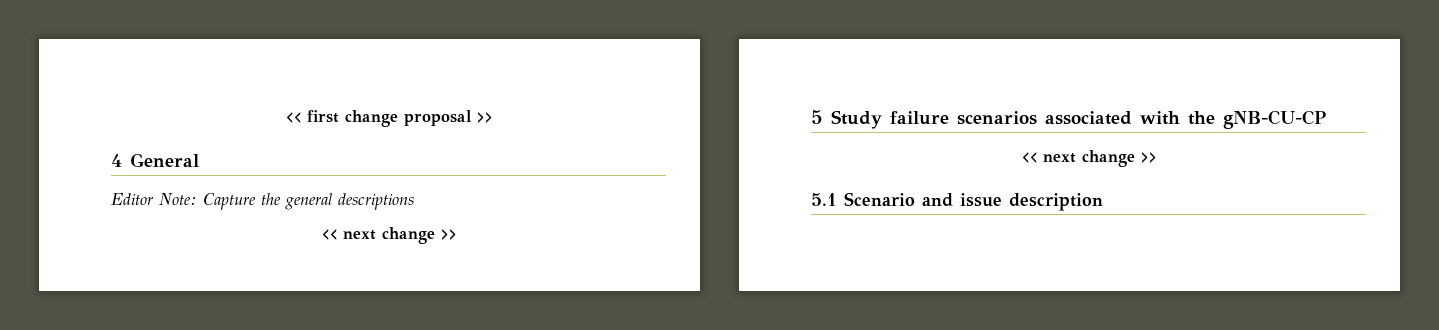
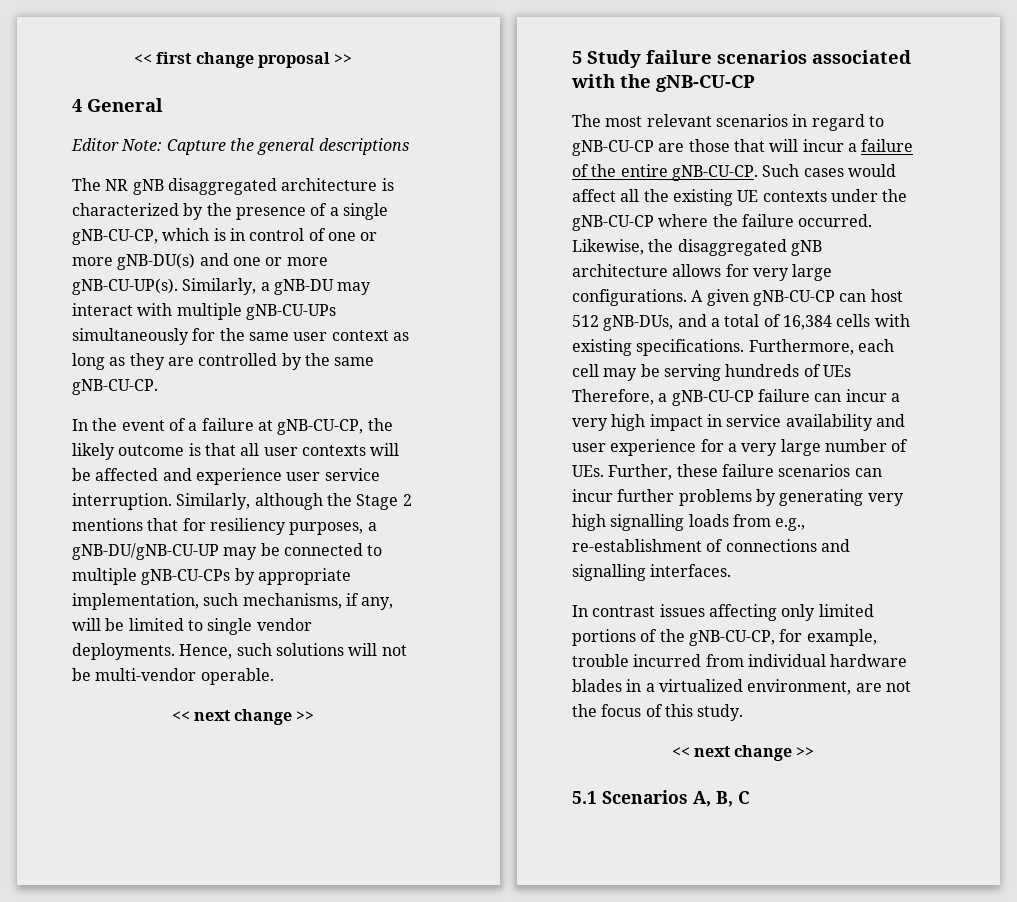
+ The NR gNB disaggregated architecture is characterized by the presence of a single gNB-CU-CP, which is in control of one or more gNB-DU(s) and one or more gNB-CU-UP(s). Similarly, a gNB-DU may interact with multiple gNB-CU-UPs simultaneously for the same user context as long as they are controlled by the same gNB-CU-CP.
+ In the event of a failure at gNB-CU-CP, the likely outcome is that all user contexts will be affected and experience user service interruption. Similarly, although the Stage 2 mentions that for resiliency purposes, a gNB-DU/gNB-CU-UP may be connected to multiple gNB-CU-CPs by appropriate implementation, such mechanisms, if any, will be limited to single vendor deployments. Hence, such solutions will not be multi-vendor operable.
+ The most relevant scenarios in regard to gNB-CU-CP are those that will incur a failure of the entire gNB-CU-CP. Such cases would affect all the existing UE contexts under the gNB-CU-CP where the failure occurred. Likewise, the disaggregated gNB architecture allows for very large configurations. A given gNB-CU-CP can host 512 gNB-DUs, and a total of 16,384 cells with existing specifications. Furthermore, each cell may be serving hundreds of UEs Therefore, a gNB-CU-CP failure can incur a very high impact in service availability and user experience for a very large number of UEs. Further, these failure scenarios can incur further problems by generating very high signalling loads from e.g., re-establishment of connections and signalling interfaces.
+ In contrast issues affecting only limited portions of the gNB-CU-CP, for example, trouble incurred from individual hardware blades in a virtualized environment, are not the focus of this study.
- 5.1 Scenario and issue description
+ 5.1 Scenarios A, B, C

